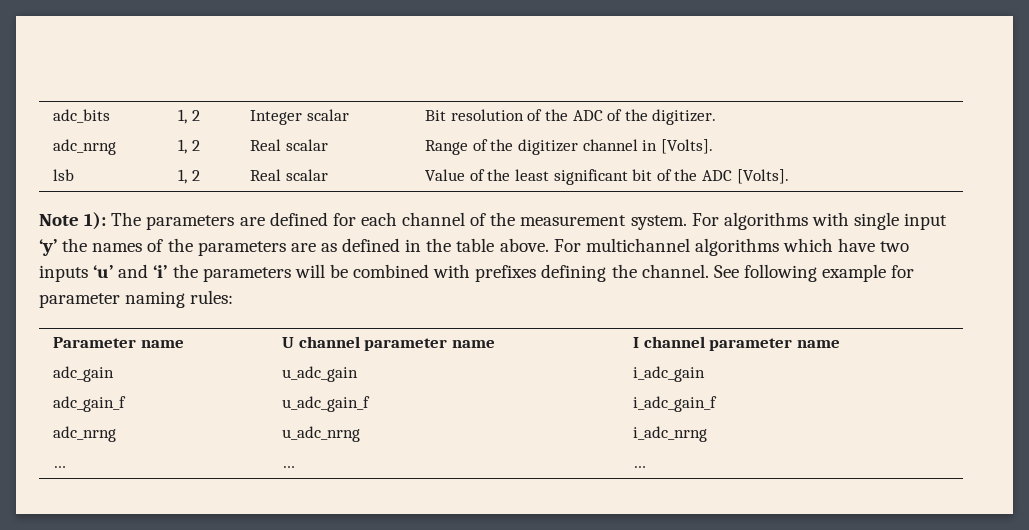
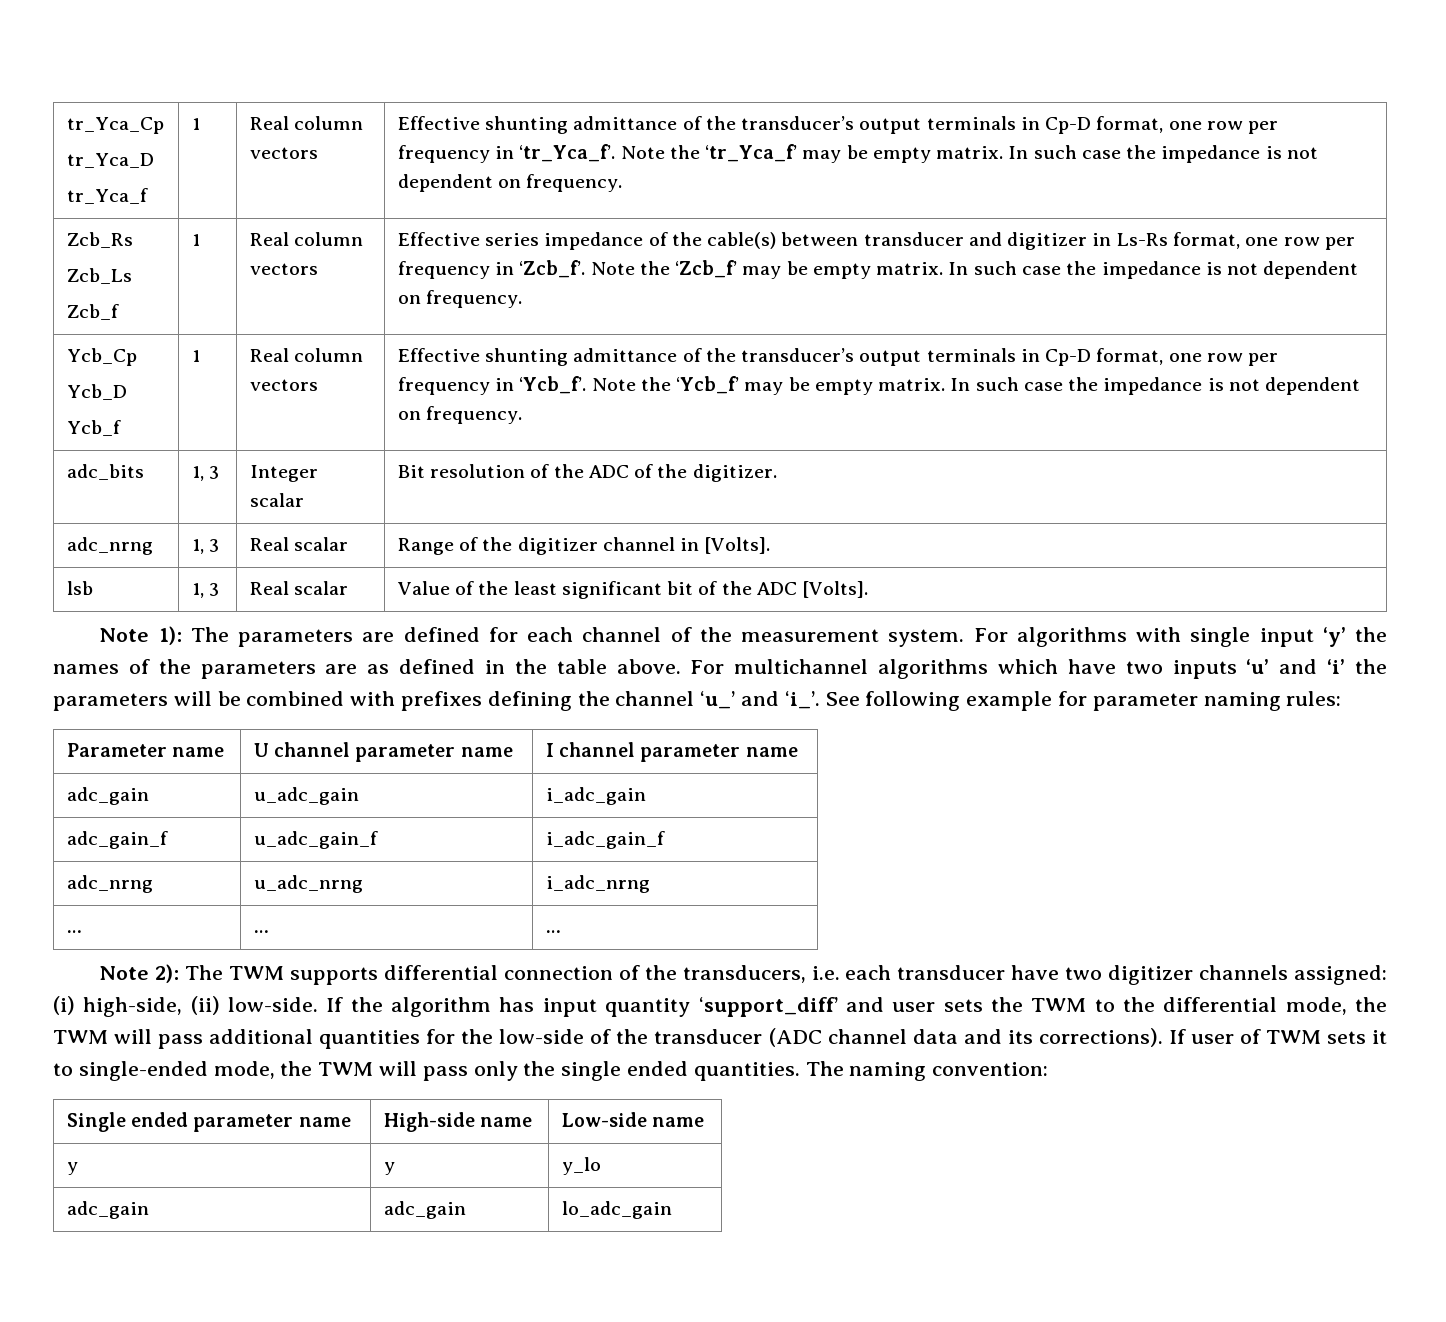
+ tr_Yca_Cp
+ tr_Yca_D
+ tr_Yca_f | 1 | Real column vectors | Effective shunting admittance of the transducer’s output terminals in Cp-D format, one row per frequency in ‘tr_Yca_f’. Note the ‘tr_Yca_f’ may be empty matrix. In such case the impedance is not dependent on frequency.
+ Zcb_Rs
+ Zcb_Ls
+ Zcb_f | 1 | Real column vectors | Effective series impedance of the cable(s) between transducer and digitizer in Ls-Rs format, one row per frequency in ‘Zcb_f’. Note the ‘Zcb_f’ may be empty matrix. In such case the impedance is not dependent on frequency.
+ Ycb_Cp
+ Ycb_D
+ Ycb_f | 1 | Real column vectors | Effective shunting admittance of the transducer’s output terminals in Cp-D format, one row per frequency in ‘Ycb_f’. Note the ‘Ycb_f’ may be empty matrix. In such case the impedance is not dependent on frequency.
- adc_bits | 1, 2 | Integer scalar | Bit resolution of the ADC of the digitizer.
+ adc_bits | 1, 3 | Integer scalar | Bit resolution of the ADC of the digitizer.
- adc_nrng | 1, 2 | Real scalar | Range of the digitizer channel in [Volts].
+ adc_nrng | 1, 3 | Real scalar | Range of the digitizer channel in [Volts].
- lsb | 1, 2 | Real scalar | Value of the least significant bit of the ADC [Volts].
+ lsb | 1, 3 | Real scalar | Value of the least significant bit of the ADC [Volts].
- For multichannel algorithms which have two inputs ‘u’ and ‘i’ the parameters will be combined with prefixes defining the channel.
+ For multichannel algorithms which have two inputs ‘u’ and ‘i’ the parameters will be combined with prefixes defining the channel ‘u_’ and ‘i_’.
+ Note 2): The TWM supports differential connection of the transducers, i.e. each transducer have two digitizer channels assigned: (i) high-side, (ii) low-side. If the algorithm has input quantity ‘support_diff’ and user sets the TWM to the differential mode, the TWM will pass additional quantities for the low-side of the transducer (ADC channel data and its corrections). If user of TWM sets it to single-ended mode, the TWM will pass only the single ended quantities. The naming convention:
+ Single ended parameter name | High-side name | Low-side name
+ y | y | y_lo
+ adc_gain | adc_gain | lo_adc_gain

